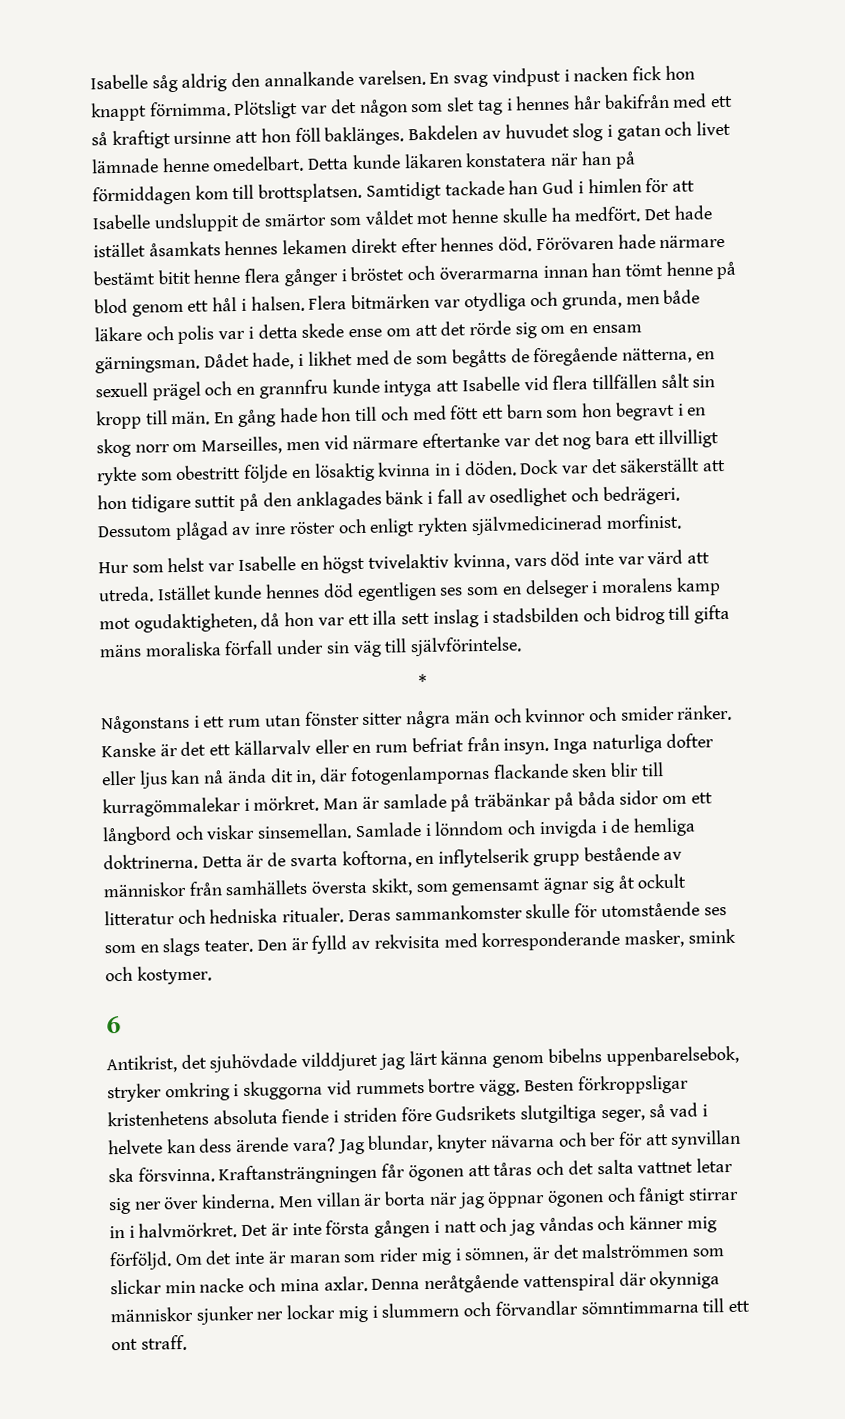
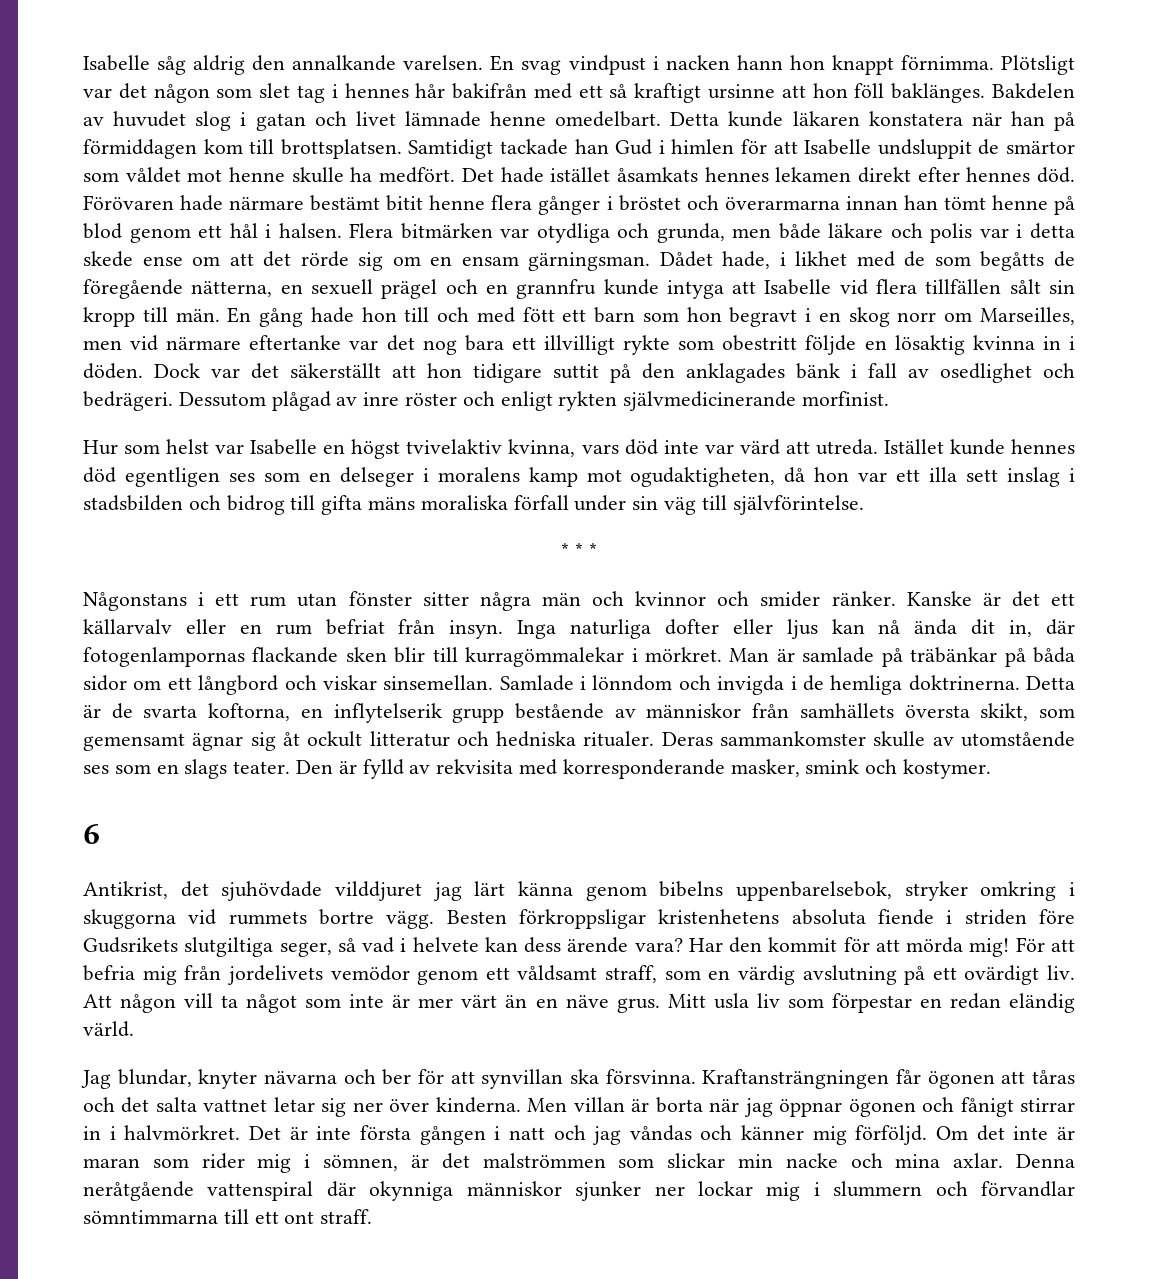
- En svag vindpust i nacken fick hon knappt förnimma.
+ En svag vindpust i nacken hann hon knappt förnimma.
- Dessutom plågad av inre röster och enligt rykten självmedicinerad morfinist.
+ Dessutom plågad av inre röster och enligt rykten självmedicinerande morfinist.
- *
+ * * *
- Deras sammankomster skulle för utomstående ses som en slags teater.
+ Deras sammankomster skulle av utomstående ses som en slags teater.
- Besten förkroppsligar kristenhetens absoluta fiende i striden före Gudsrikets slutgiltiga seger, så vad i helvete kan dess ärende vara? Jag blundar, knyter nävarna och ber för att synvillan ska försvinna.
+ Besten förkroppsligar kristenhetens absoluta fiende i striden före Gudsrikets slutgiltiga seger, så vad i helvete kan dess ärende vara? Har den kommit för att mörda mig! För att befria mig från jordelivets vemödor genom ett våldsamt straff, som en värdig avslutning på ett ovärdigt liv. Att någon vill ta något som inte är mer värt än en näve grus. Mitt usla liv som förpestar en redan eländig värld.
+ Jag blundar, knyter nävarna och ber för att synvillan ska försvinna.

